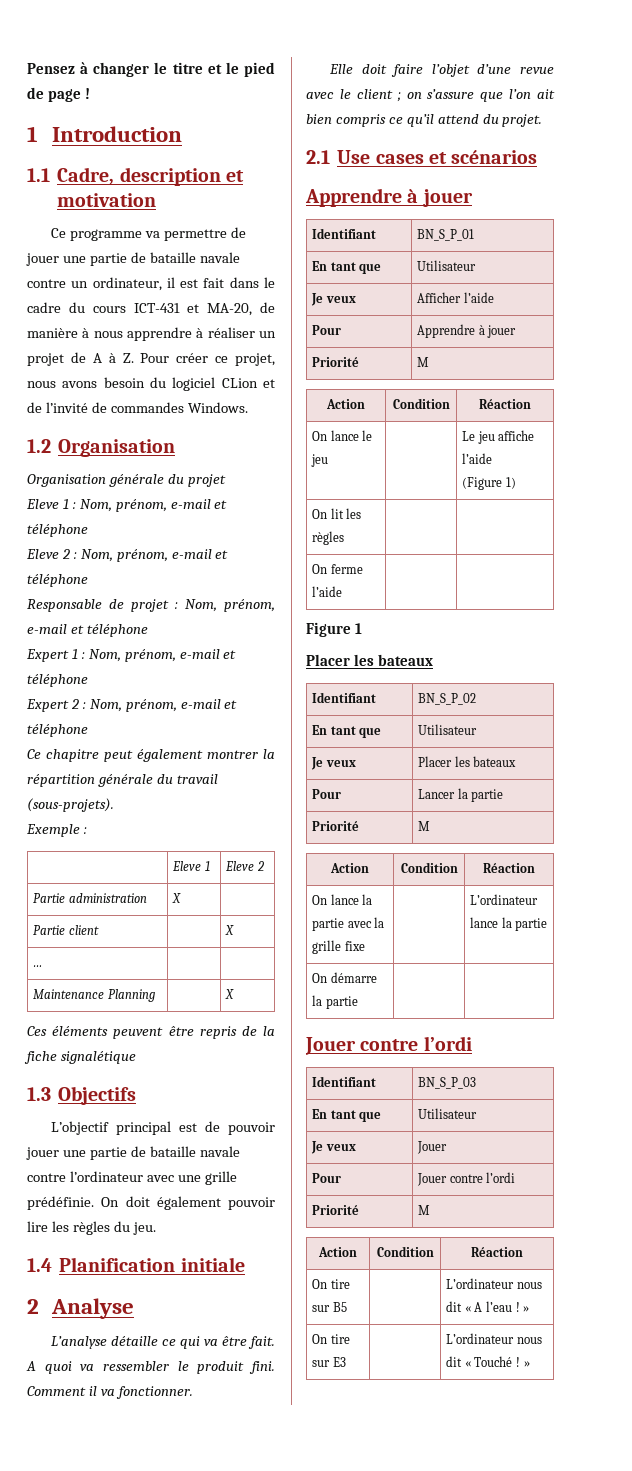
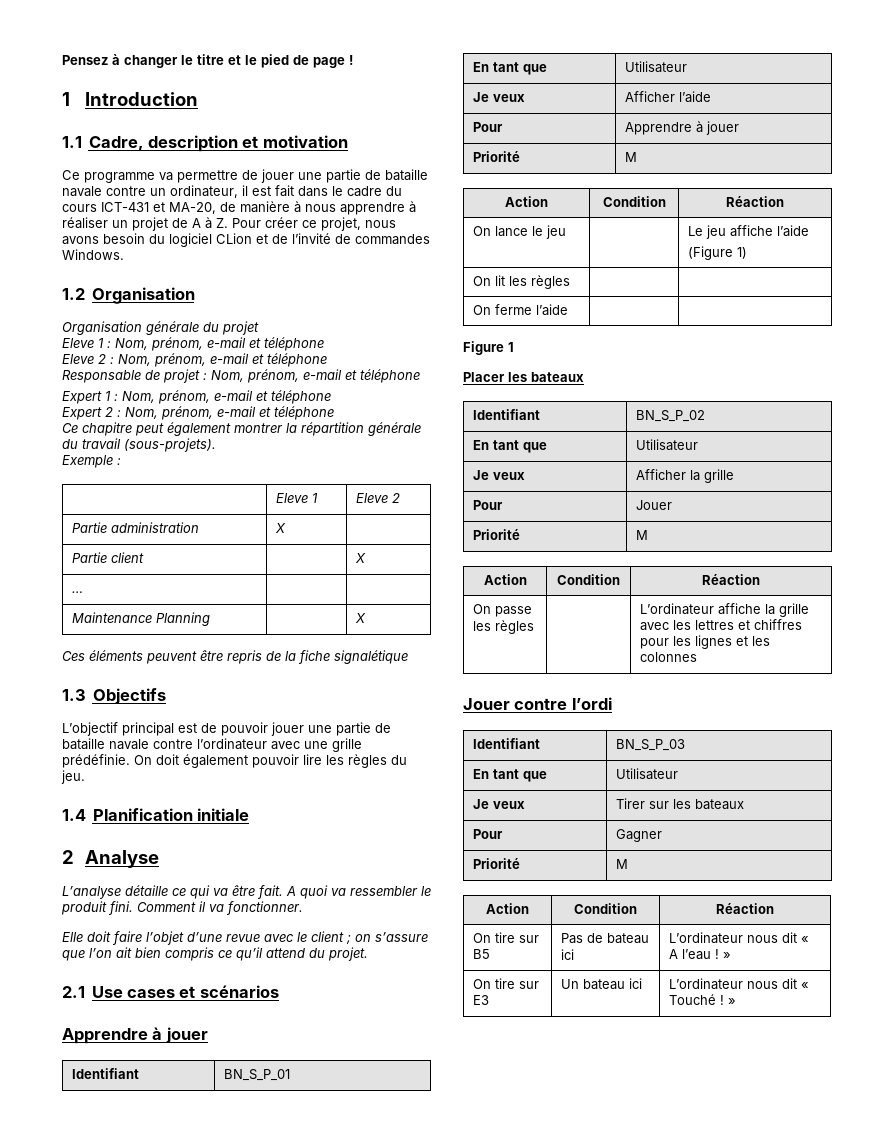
- Je veux | Placer les bateaux
- Pour | Lancer la partie
+ Je veux | Afficher la grille
+ Pour | Jouer
  Priorité | M
  Action | Condition | Réaction
- On lance la partie avec la grille fixe | | L’ordinateur lance la partie
- On démarre la partie | |
+ On passe les règles | | L’ordinateur affiche la grille avec les lettres et chiffres pour les lignes et les colonnes
- Je veux | Jouer
- Pour | Jouer contre l’ordi
+ Je veux | Tirer sur les bateaux
+ Pour | Gagner
- On tire sur B5 | | L’ordinateur nous dit « A l’eau ! »
+ On tire sur B5 | Pas de bateau ici | L’ordinateur nous dit « A l’eau ! »
- On tire sur E3 | | L’ordinateur nous dit « Touché ! »
+ On tire sur E3 | Un bateau ici | L’ordinateur nous dit « Touché ! »

